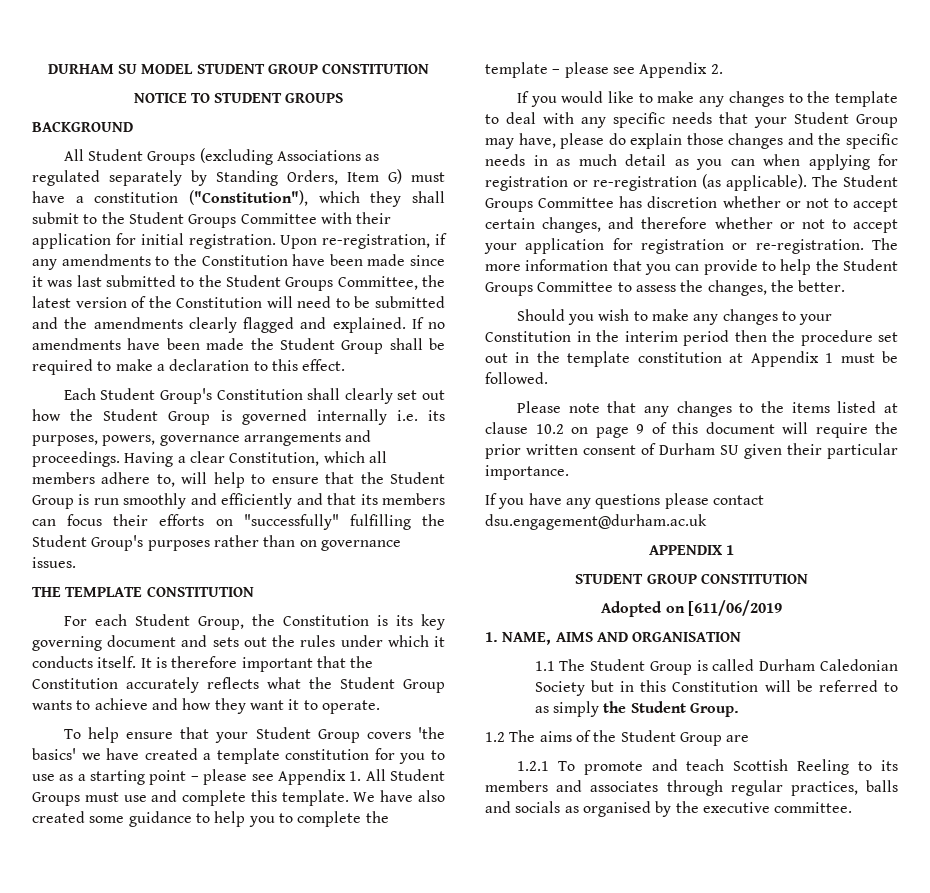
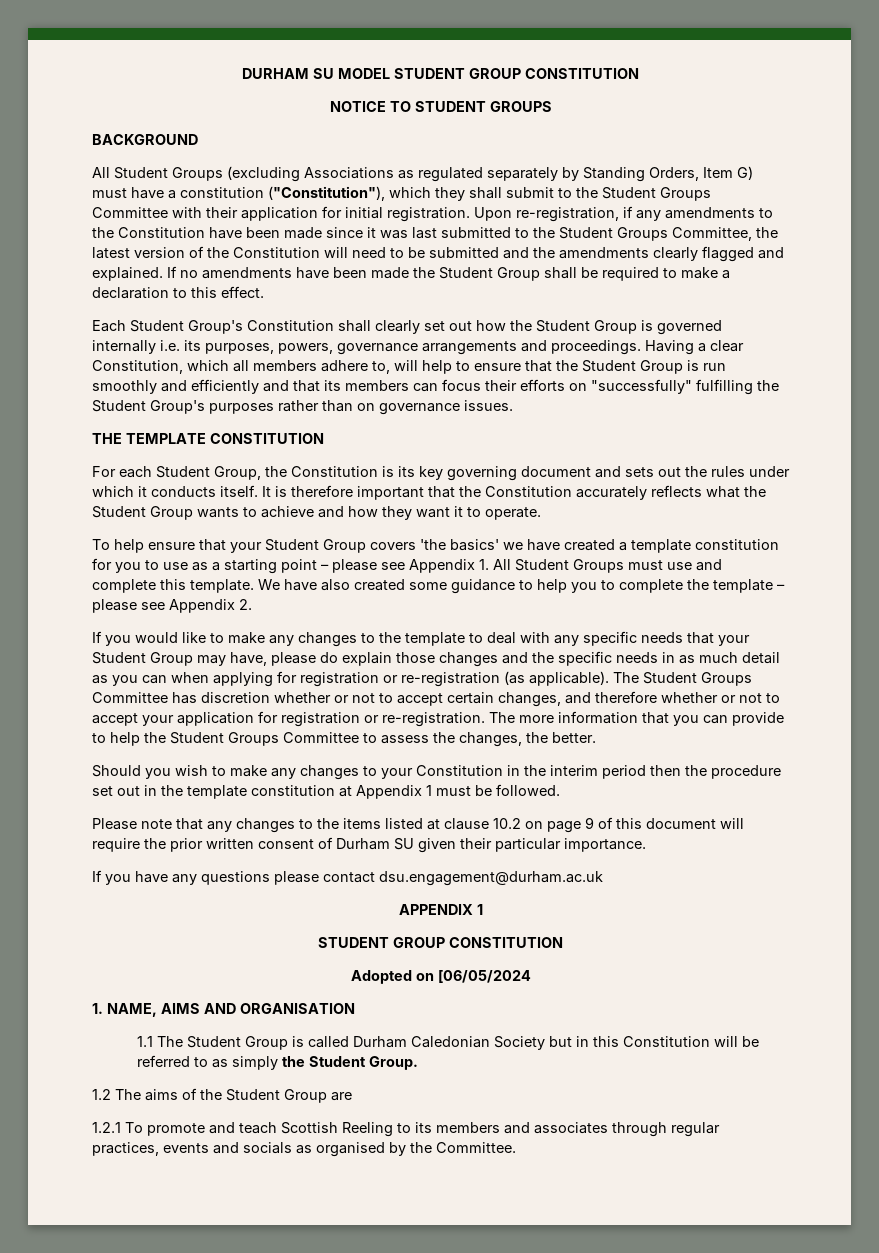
- Adopted on [611/06/2019
+ Adopted on [06/05/2024
- 1.2.1 To promote and teach Scottish Reeling to its members and associates through regular practices, balls and socials as organised by the executive committee.
+ 1.2.1 To promote and teach Scottish Reeling to its members and associates through regular practices, events and socials as organised by the Committee.

